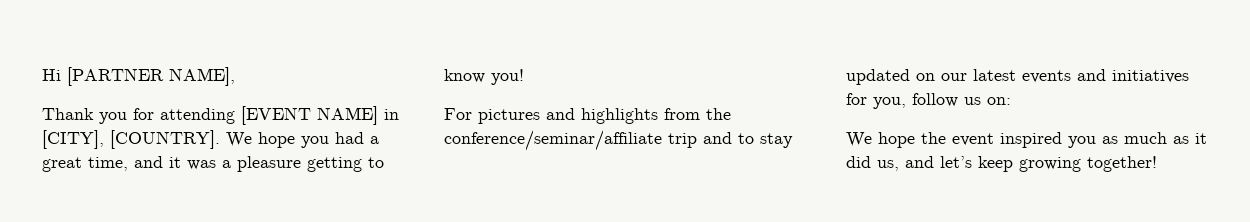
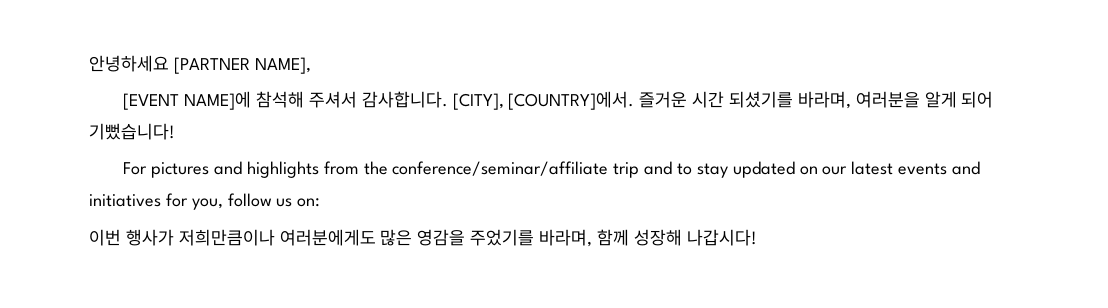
- Hi [PARTNER NAME],
+ 안녕하세요 [PARTNER NAME],
- Thank you for attending [EVENT NAME] in [CITY], [COUNTRY]. We hope you had a great time, and it was a pleasure getting to know you!
+ [EVENT NAME]에 참석해 주셔서 감사합니다. [CITY], [COUNTRY]에서. 즐거운 시간 되셨기를 바라며, 여러분을 알게 되어 기뻤습니다!
- We hope the event inspired you as much as it did us, and let’s keep growing together!
+ 이번 행사가 저희만큼이나 여러분에게도 많은 영감을 주었기를 바라며, 함께 성장해 나갑시다!

